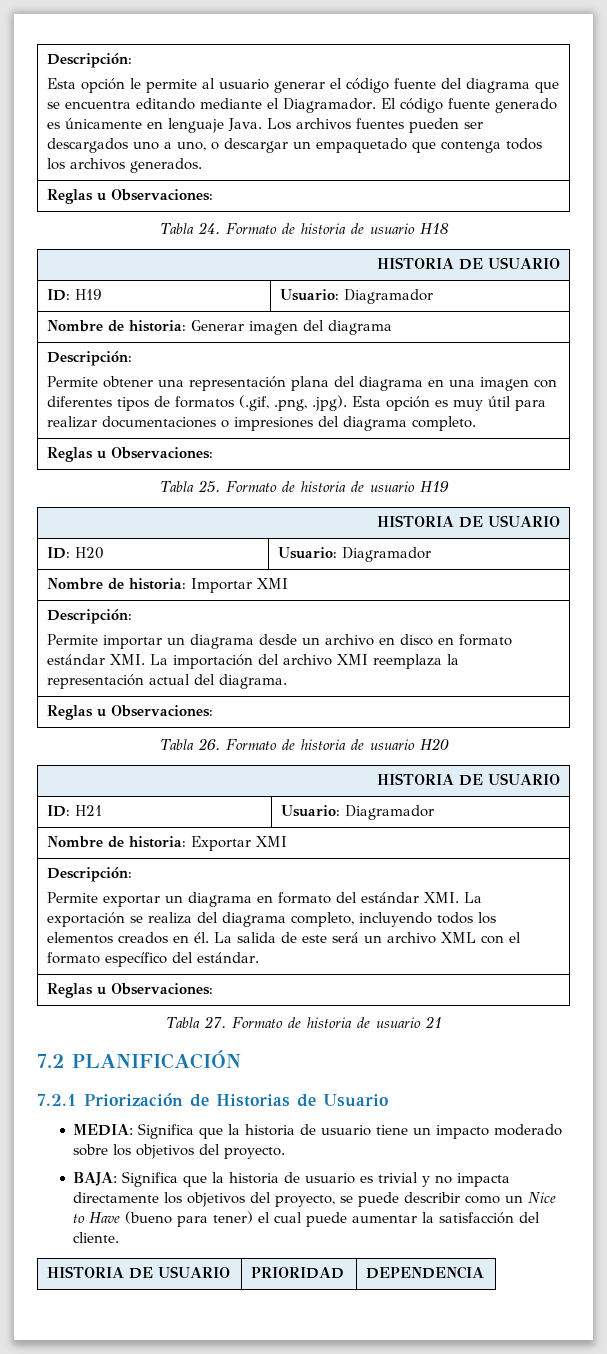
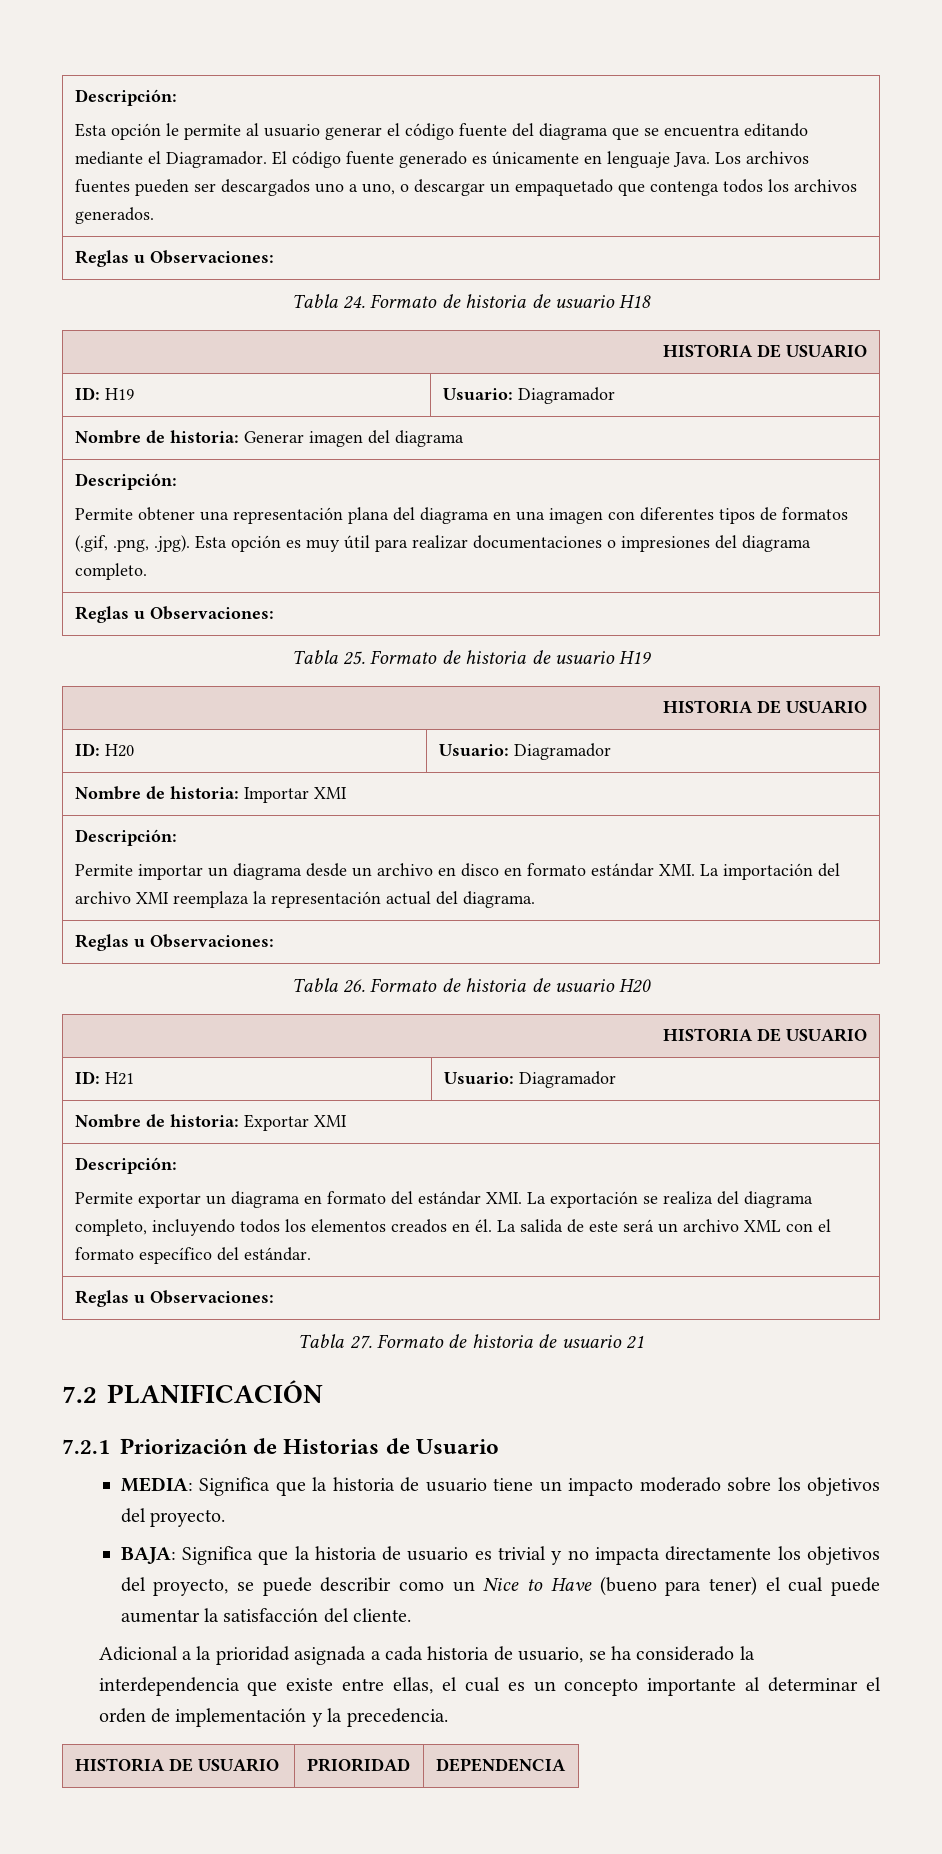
+ Adicional a la prioridad asignada a cada historia de usuario, se ha considerado la interdependencia que existe entre ellas, el cual es un concepto importante al determinar el orden de implementación y la precedencia.

